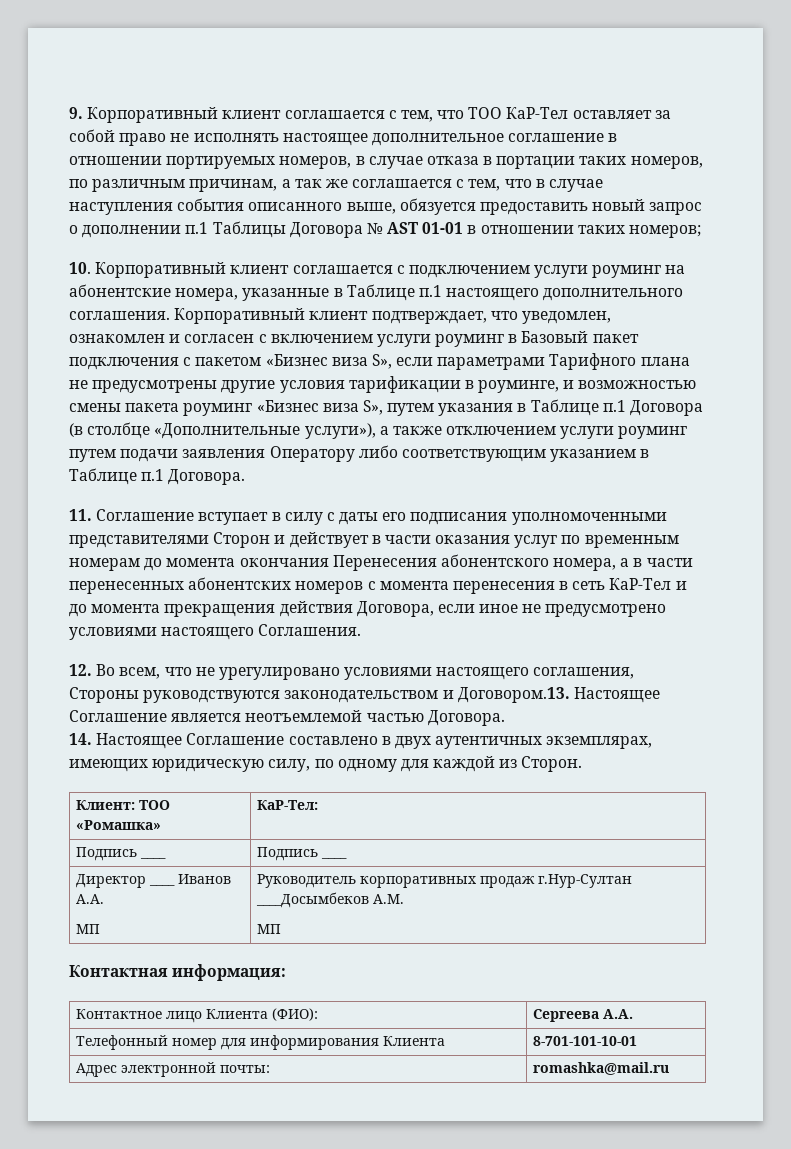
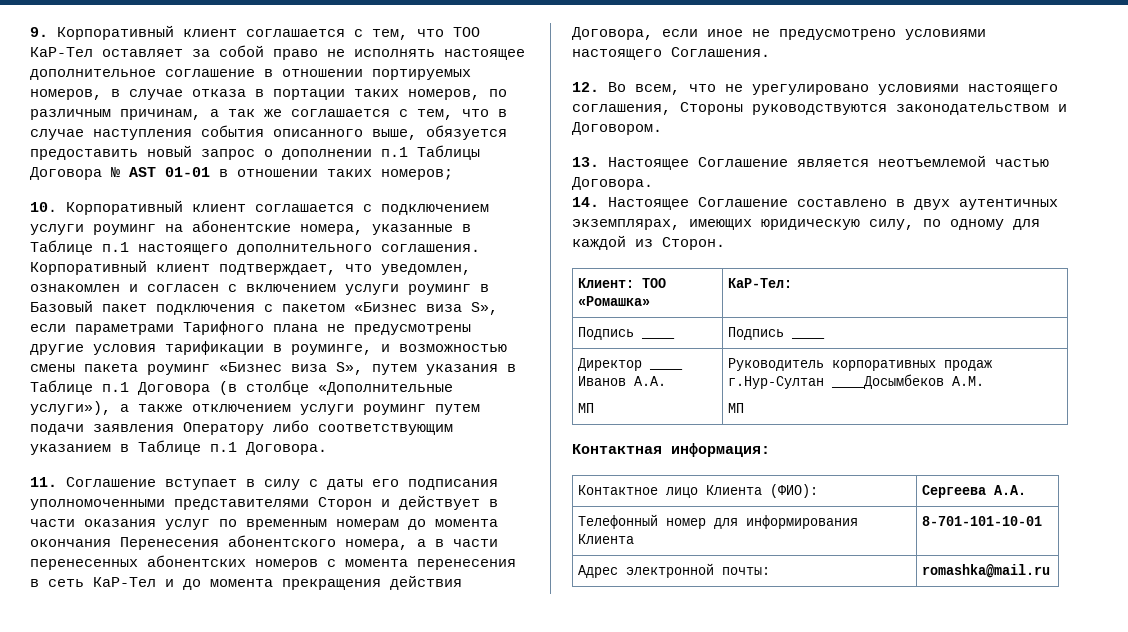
- 12. Во всем, что не урегулировано условиями настоящего соглашения, Стороны руководствуются законодательством и Договором.13. Настоящее Соглашение является неотъемлемой частью Договора.
+ 12. Во всем, что не урегулировано условиями настоящего соглашения, Стороны руководствуются законодательством и Договором.
+ 13. Настоящее Соглашение является неотъемлемой частью Договора.

